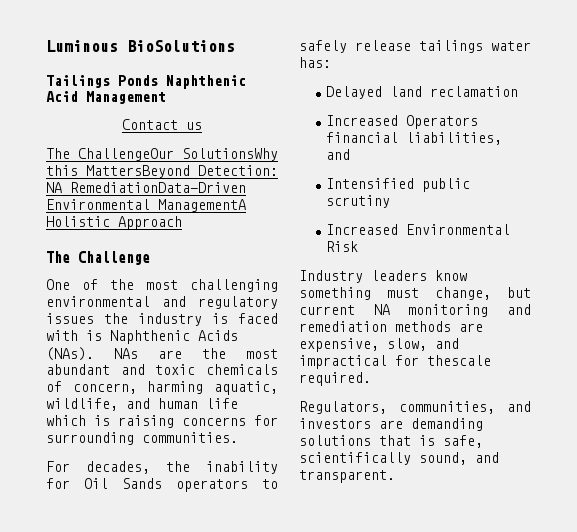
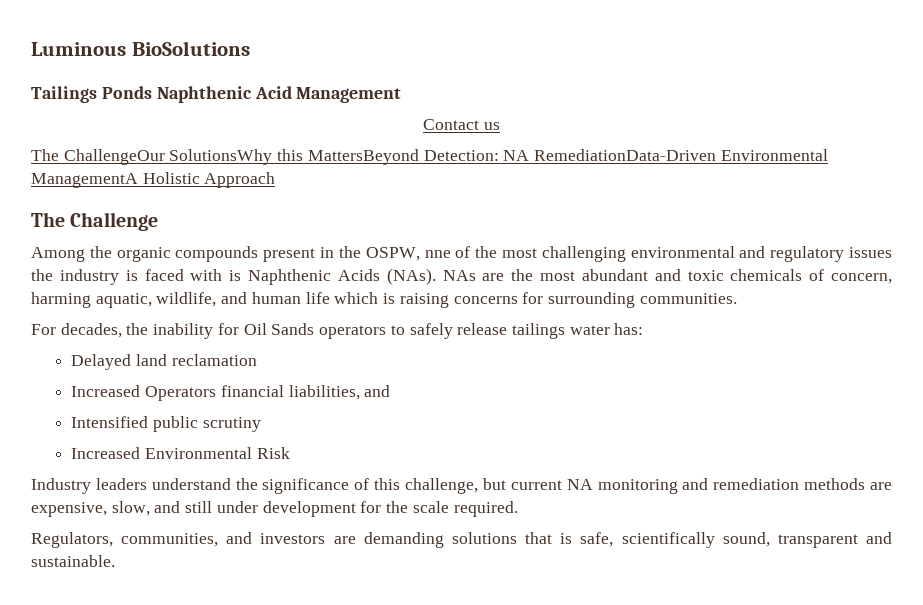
- One of the most challenging environmental and regulatory issues the industry is faced with is Naphthenic Acids (NAs).
+ Among the organic compounds present in the OSPW, nne of the most challenging environmental and regulatory issues the industry is faced with is Naphthenic Acids (NAs).
- Industry leaders know something must change, but current NA monitoring and remediation methods are expensive, slow, and impractical for thescale required.
+ Industry leaders understand the significance of this challenge, but current NA monitoring and remediation methods are expensive, slow, and still under development for the scale required.
- Regulators, communities, and investors are demanding solutions that is safe, scientifically sound, and transparent.
+ Regulators, communities, and investors are demanding solutions that is safe, scientifically sound, transparent and sustainable.

